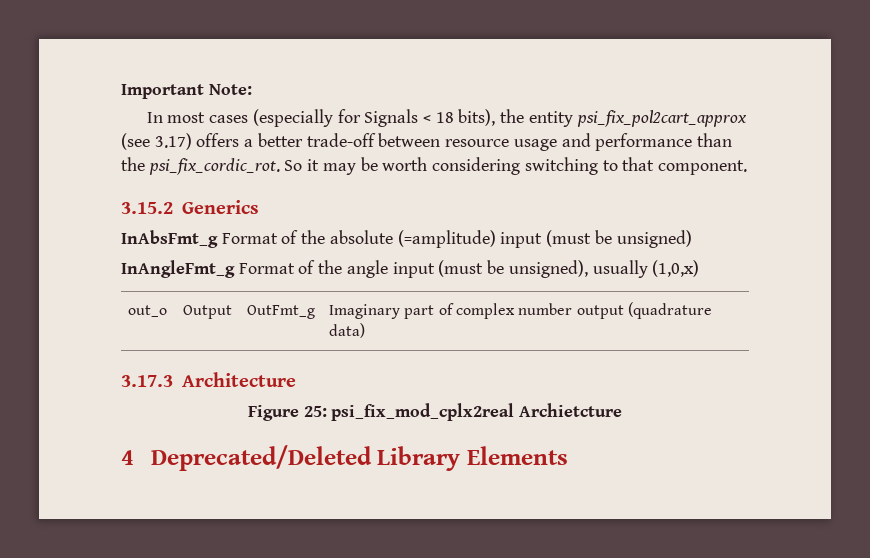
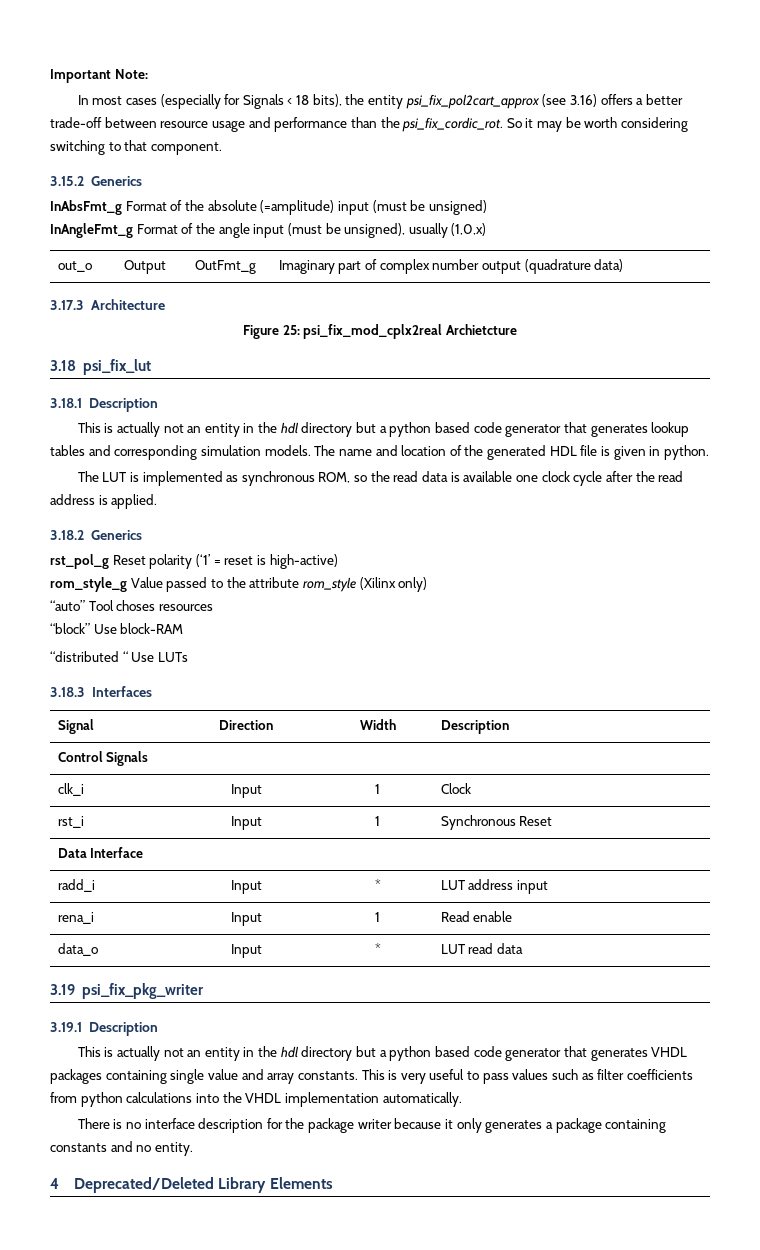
- In most cases (especially for Signals < 18 bits), the entity psi_fix_pol2cart_approx (see 3.17) offers a better trade-off between resource usage and performance than the psi_fix_cordic_rot.
+ In most cases (especially for Signals < 18 bits), the entity psi_fix_pol2cart_approx (see 3.16) offers a better trade-off between resource usage and performance than the psi_fix_cordic_rot.
+ 3.18 psi_fix_lut
+ 3.18.1 Description
+ This is actually not an entity in the hdl directory but a python based code generator that generates lookup tables and corresponding simulation models. The name and location of the generated HDL file is given in python.
+ The LUT is implemented as synchronous ROM, so the read data is available one clock cycle after the read address is applied.
+ 3.18.2 Generics
+ rst_pol_g Reset polarity (‘1’ = reset is high-active)
+ rom_style_g Value passed to the attribute rom_style (Xilinx only)
+ “auto” Tool choses resources
+ “block” Use block-RAM
+ “distributed “ Use LUTs
+ 3.18.3 Interfaces
+ Signal | Direction | Width | Description
+ Control Signals
+ clk_i | Input | 1 | Clock
+ rst_i | Input | 1 | Synchronous Reset
+ Data Interface
+ radd_i | Input | * | LUT address input
+ rena_i | Input | 1 | Read enable
+ data_o | Input | * | LUT read data
+ 3.19 psi_fix_pkg_writer
+ 3.19.1 Description
+ This is actually not an entity in the hdl directory but a python based code generator that generates VHDL packages containing single value and array constants. This is very useful to pass values such as filter coefficients from python calculations into the VHDL implementation automatically.
+ There is no interface description for the package writer because it only generates a package containing constants and no entity.

